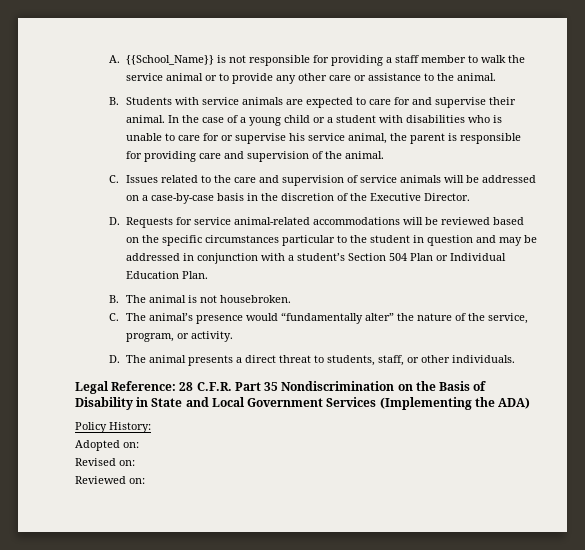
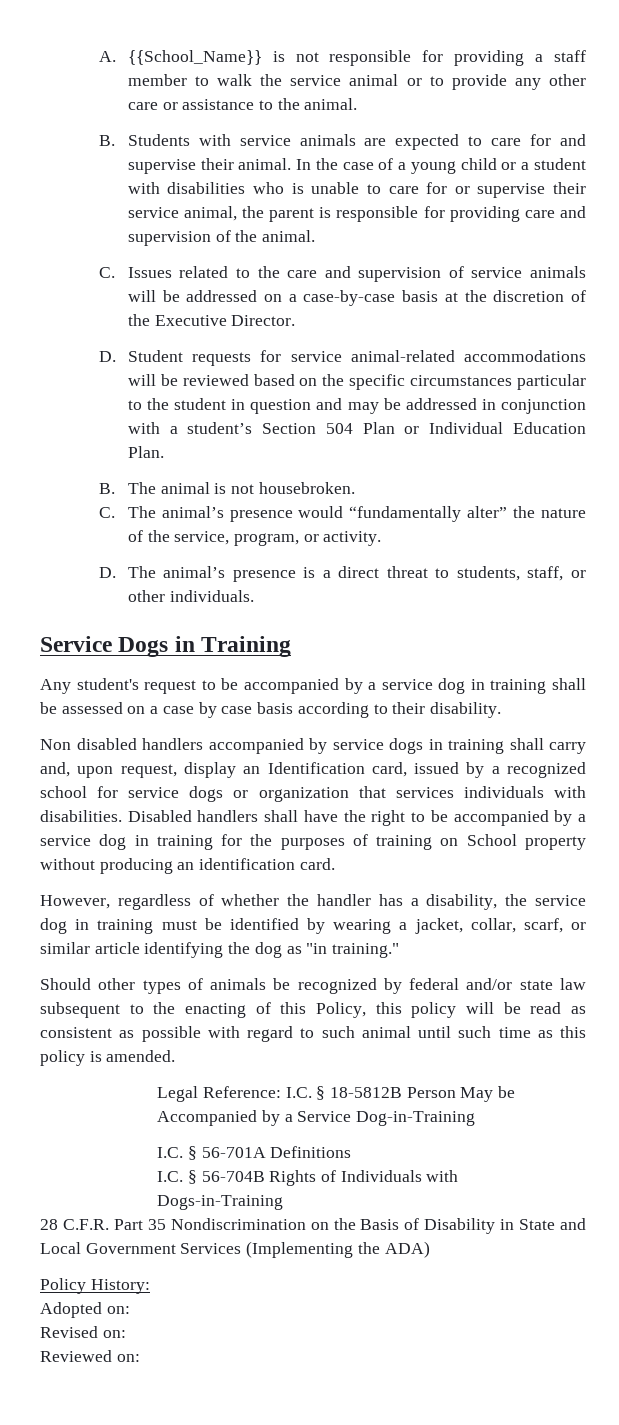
- In the case of a young child or a student with disabilities who is unable to care for or supervise his service animal, the parent is responsible for providing care and supervision of the animal.
+ In the case of a young child or a student with disabilities who is unable to care for or supervise their service animal, the parent is responsible for providing care and supervision of the animal.
- C. Issues related to the care and supervision of service animals will be addressed on a case-by-case basis in the discretion of the Executive Director.
+ C. Issues related to the care and supervision of service animals will be addressed on a case-by-case basis at the discretion of the Executive Director.
- D. Requests for service animal-related accommodations will be reviewed based on the specific circumstances particular to the student in question and may be addressed in conjunction with a student’s Section 504 Plan or Individual Education Plan.
+ D. Student requests for service animal-related accommodations will be reviewed based on the specific circumstances particular to the student in question and may be addressed in conjunction with a student’s Section 504 Plan or Individual Education Plan.
- D. The animal presents a direct threat to students, staff, or other individuals.
+ D. The animal’s presence is a direct threat to students, staff, or other individuals.
- Legal Reference: 28 C.F.R. Part 35 Nondiscrimination on the Basis of Disability in State and Local Government Services (Implementing the ADA)
+ Service Dogs in Training
+ Any student's request to be accompanied by a service dog in training shall be assessed on a case by case basis according to their disability.
+ Non disabled handlers accompanied by service dogs in training shall carry and, upon request, display an Identification card, issued by a recognized school for service dogs or organization that services individuals with disabilities. Disabled handlers shall have the right to be accompanied by a service dog in training for the purposes of training on School property without producing an identification card.
+ However, regardless of whether the handler has a disability, the service dog in training must be identified by wearing a jacket, collar, scarf, or similar article identifying the dog as "in training."
+ Should other types of animals be recognized by federal and/or state law subsequent to the enacting of this Policy, this policy will be read as consistent as possible with regard to such animal until such time as this policy is amended.
+ Legal Reference: I.C. § 18-5812B Person May be Accompanied by a Service Dog-in-Training
+ I.C. § 56-701A Definitions
+ I.C. § 56-704B Rights of Individuals with Dogs-in-Training
+ 28 C.F.R. Part 35 Nondiscrimination on the Basis of Disability in State and Local Government Services (Implementing the ADA)

